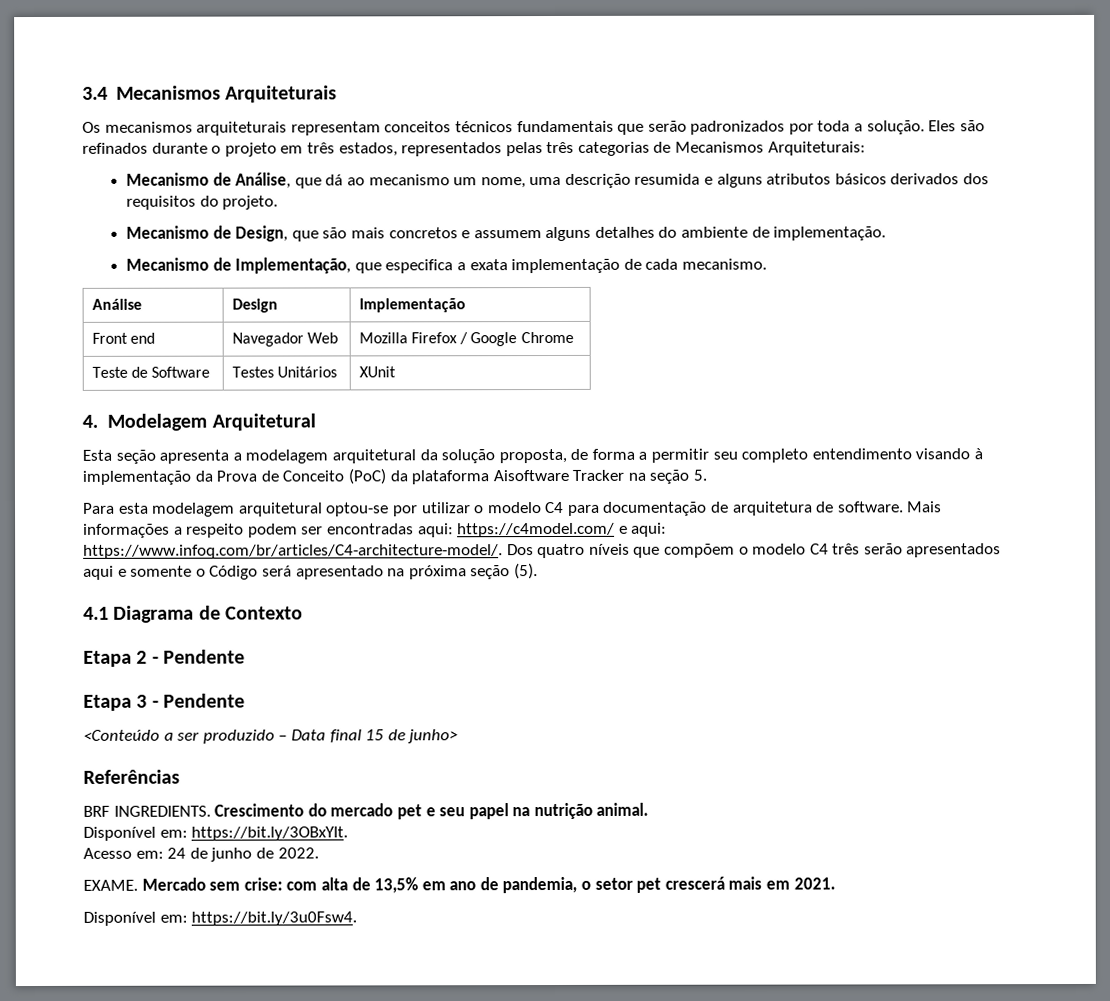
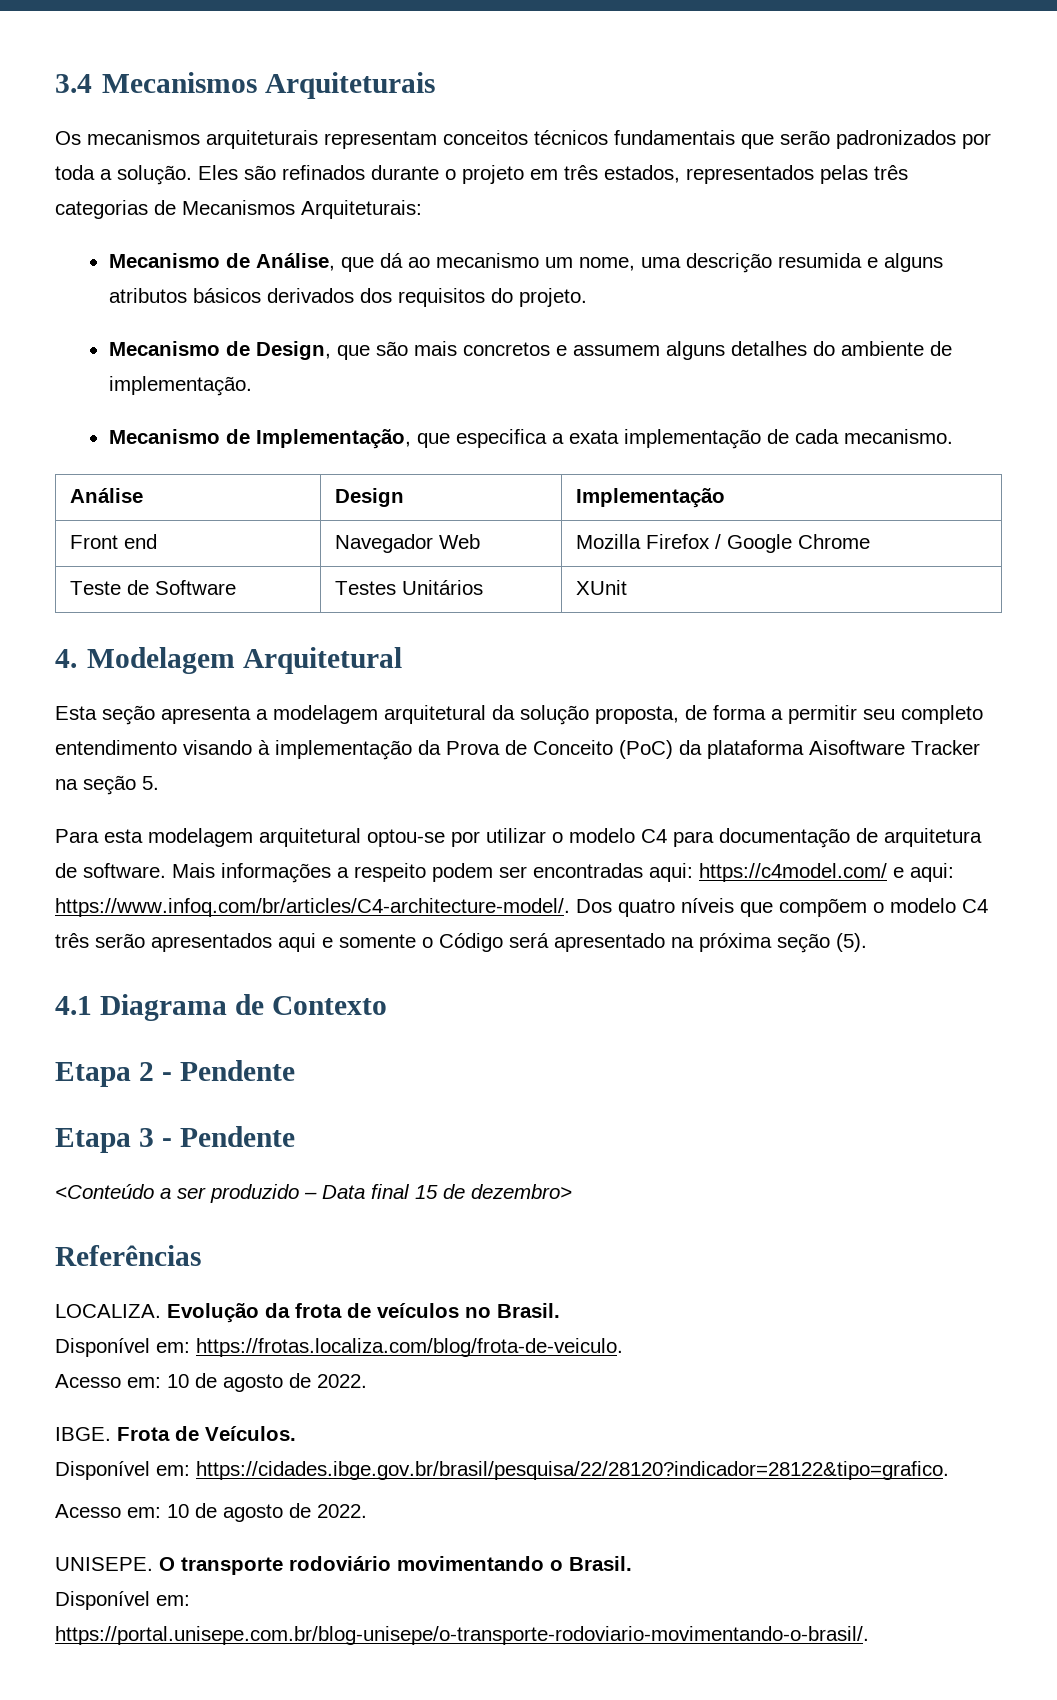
- <Conteúdo a ser produzido – Data final 15 de junho>
+ <Conteúdo a ser produzido – Data final 15 de dezembro>
- BRF INGREDIENTS. Crescimento do mercado pet e seu papel na nutrição animal.
- Disponível em: https://bit.ly/3OBxYIt.
- Acesso em: 24 de junho de 2022.
- EXAME. Mercado sem crise: com alta de 13,5% em ano de pandemia, o setor pet crescerá mais em 2021.
- Disponível em: https://bit.ly/3u0Fsw4.
+ LOCALIZA. Evolução da frota de veículos no Brasil.
+ Disponível em: https://frotas.localiza.com/blog/frota-de-veiculo.
+ Acesso em: 10 de agosto de 2022.
+ IBGE. Frota de Veículos.
+ Disponível em: https://cidades.ibge.gov.br/brasil/pesquisa/22/28120?indicador=28122&tipo=grafico.
+ Acesso em: 10 de agosto de 2022.
+ UNISEPE. O transporte rodoviário movimentando o Brasil.
+ Disponível em: https://portal.unisepe.com.br/blog-unisepe/o-transporte-rodoviario-movimentando-o-brasil/.

